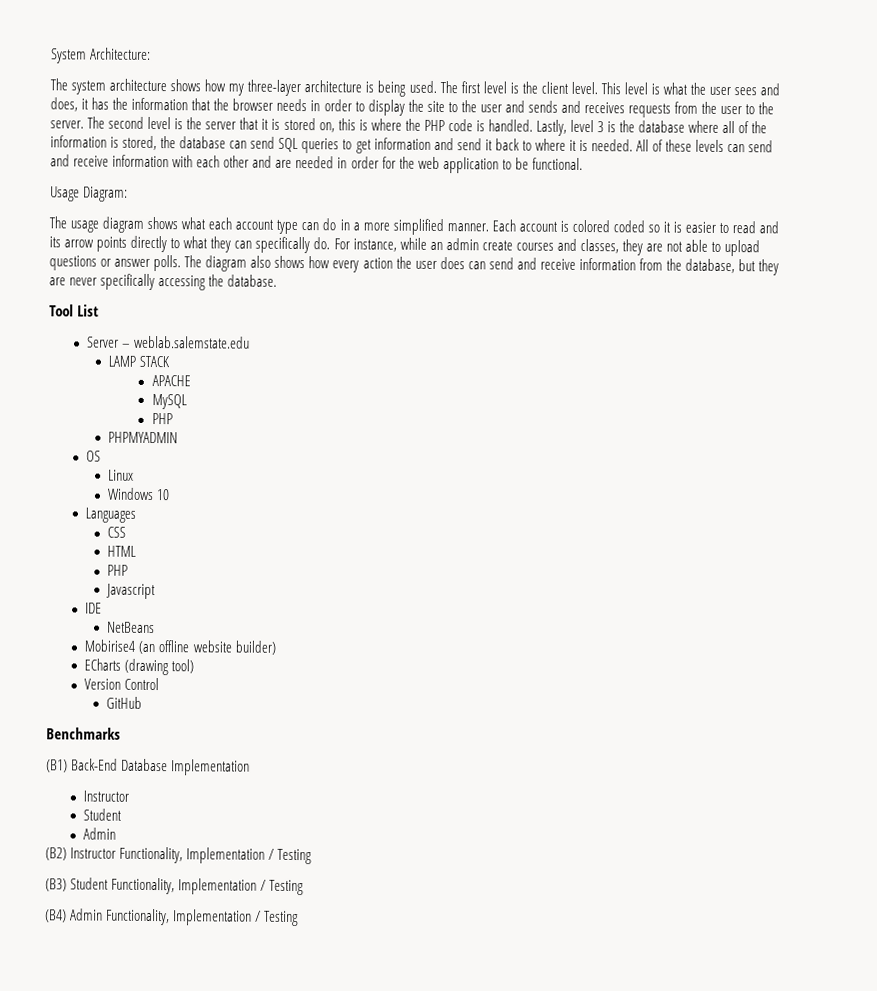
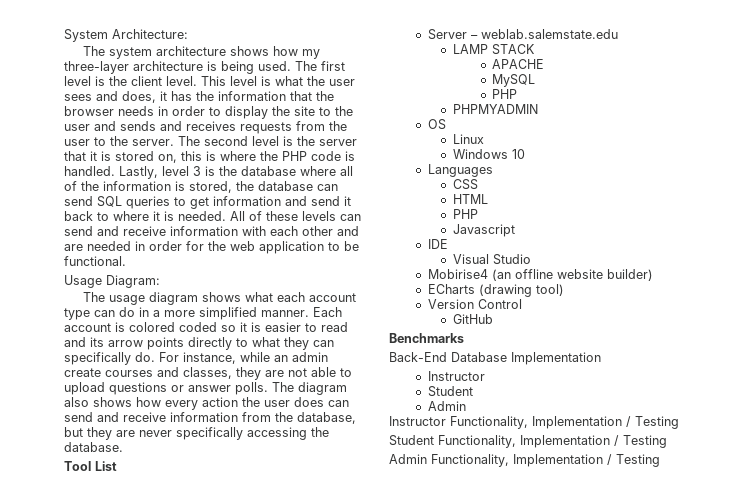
- NetBeans
+ Visual Studio
- (B1) Back-End Database Implementation
+ Back-End Database Implementation
- (B2) Instructor Functionality, Implementation / Testing
+ Instructor Functionality, Implementation / Testing
- (B3) Student Functionality, Implementation / Testing
+ Student Functionality, Implementation / Testing
- (B4) Admin Functionality, Implementation / Testing
+ Admin Functionality, Implementation / Testing

